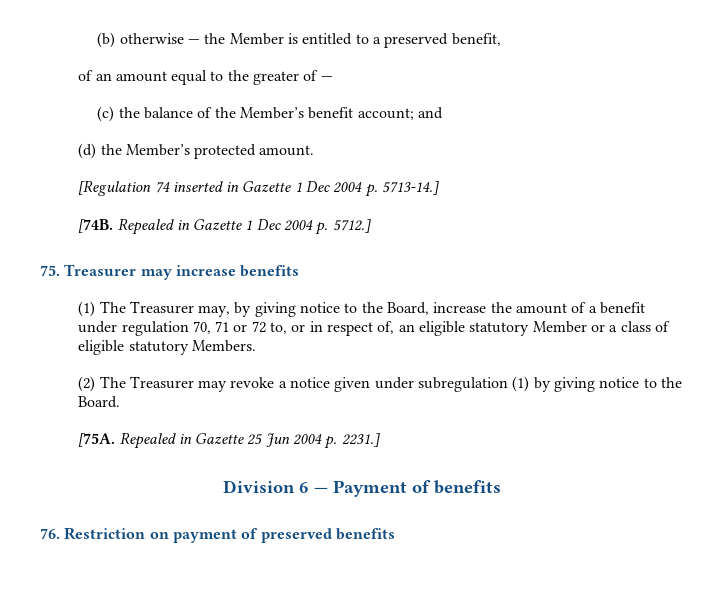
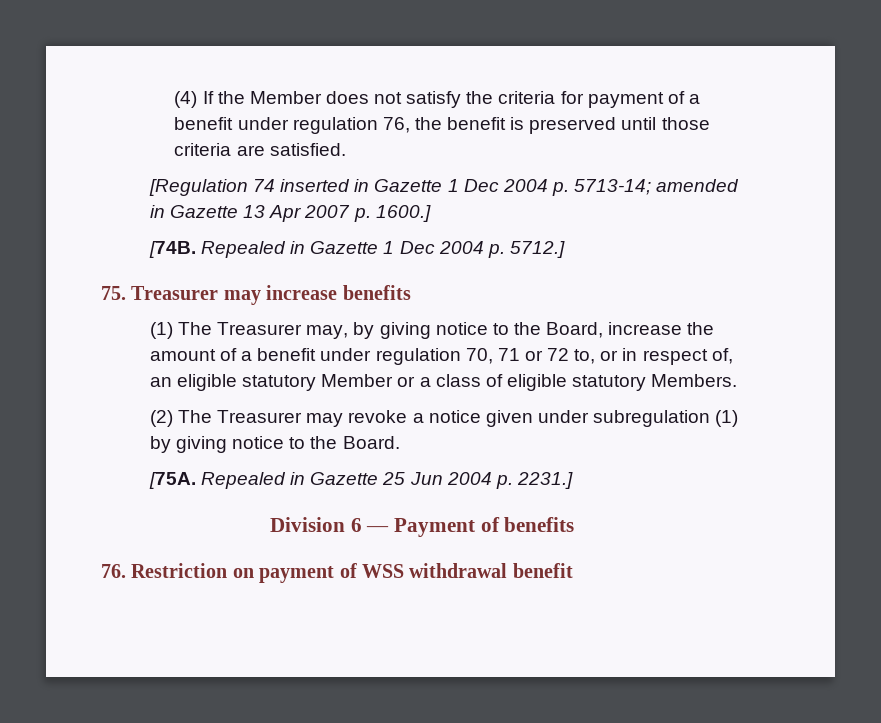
- (b) otherwise — the Member is entitled to a preserved benefit,
- of an amount equal to the greater of —
- (c) the balance of the Member’s benefit account; and
- (d) the Member’s protected amount.
+ (4) If the Member does not satisfy the criteria for payment of a benefit under regulation 76, the benefit is preserved until those criteria are satisfied.
- [Regulation 74 inserted in Gazette 1 Dec 2004 p. 5713-14.]
+ [Regulation 74 inserted in Gazette 1 Dec 2004 p. 5713-14; amended in Gazette 13 Apr 2007 p. 1600.]
- 76. Restriction on payment of preserved benefits
+ 76. Restriction on payment of WSS withdrawal benefit

